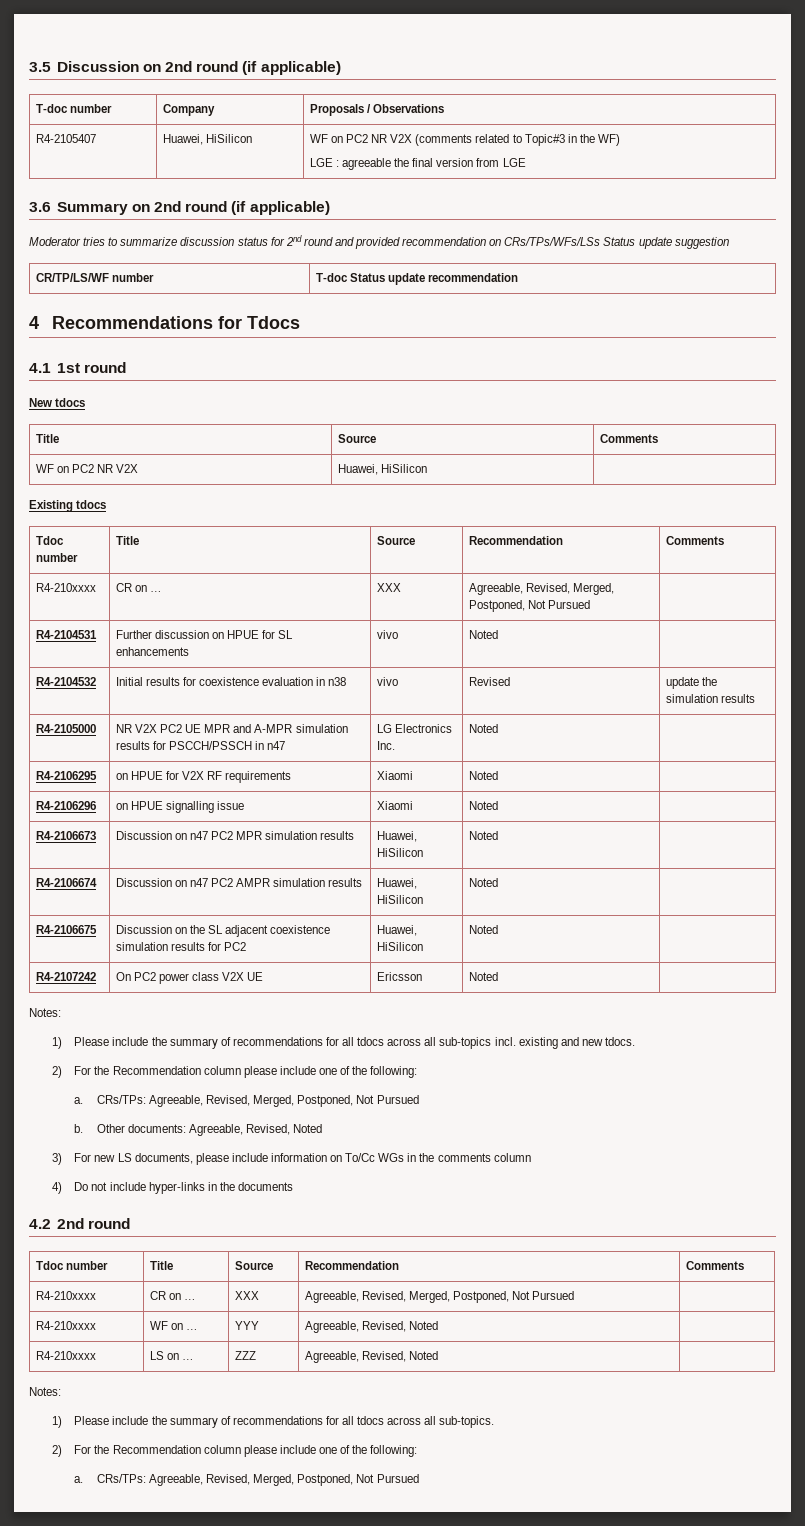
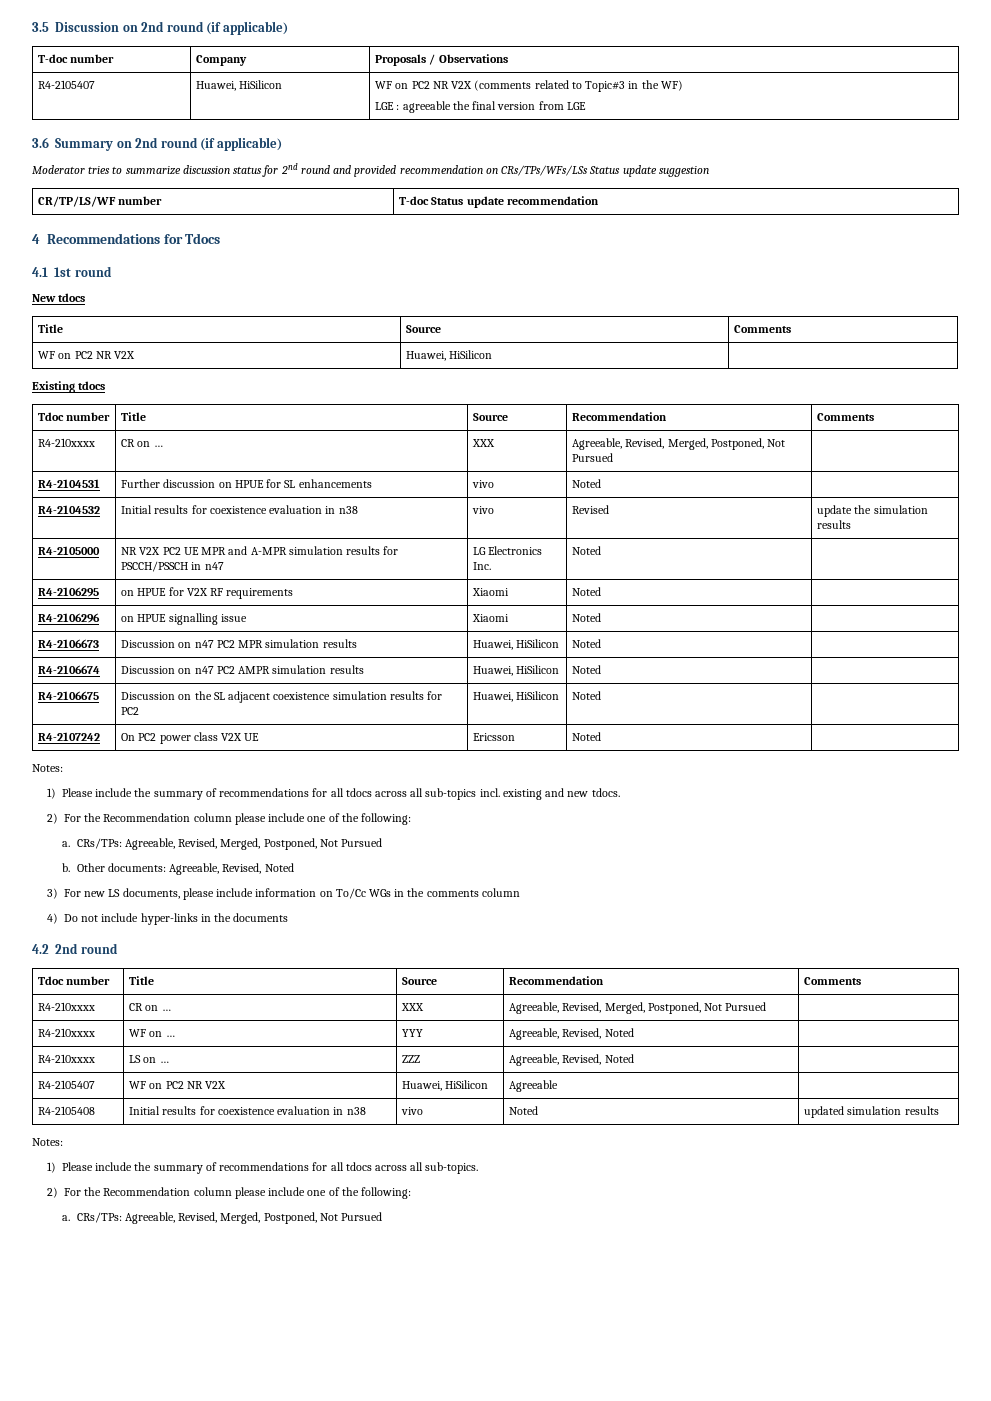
+ R4-2105407 | WF on PC2 NR V2X | Huawei, HiSilicon | Agreeable |
+ R4-2105408 | Initial results for coexistence evaluation in n38 | vivo | Noted | updated simulation results

